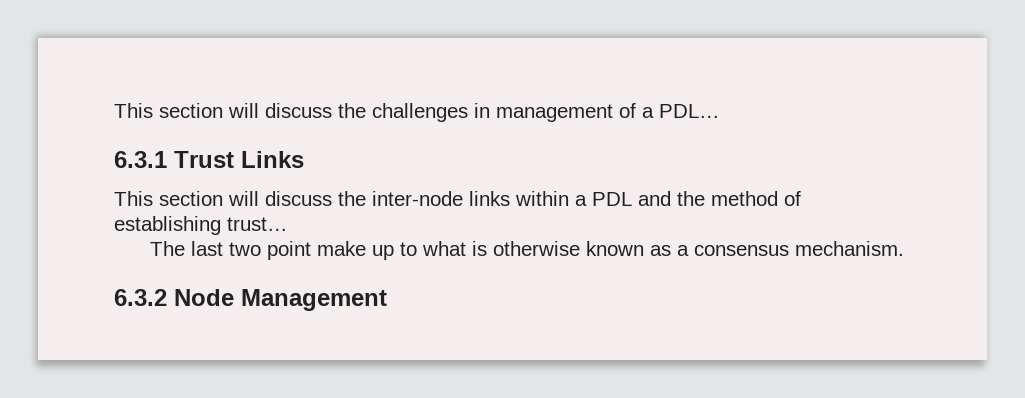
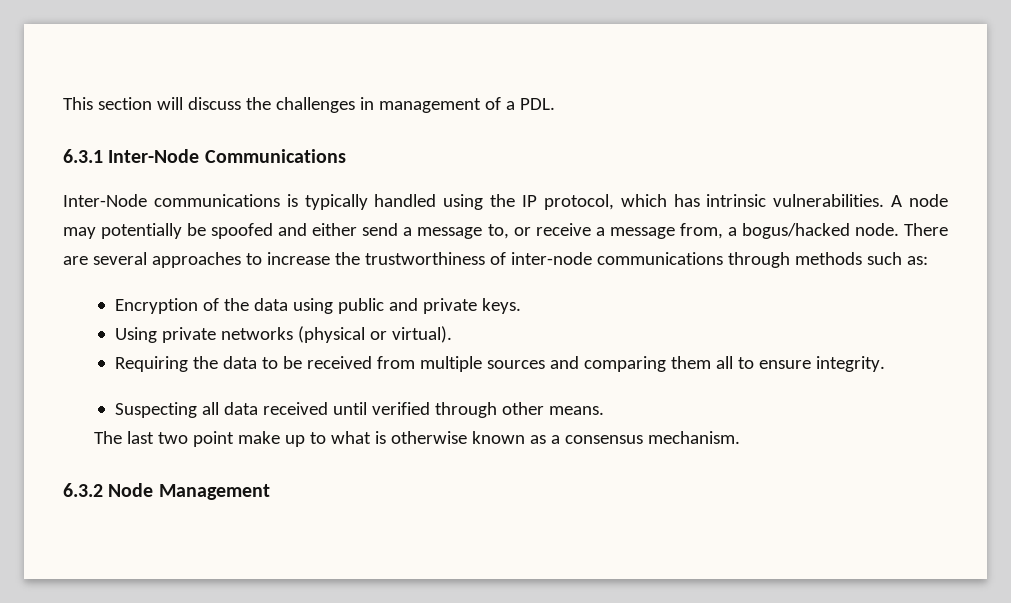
- This section will discuss the challenges in management of a PDL…
+ This section will discuss the challenges in management of a PDL.
- 6.3.1 Trust Links
- This section will discuss the inter-node links within a PDL and the method of establishing trust…
+ 6.3.1 Inter-Node Communications
+ Inter-Node communications is typically handled using the IP protocol, which has intrinsic vulnerabilities. A node may potentially be spoofed and either send a message to, or receive a message from, a bogus/hacked node. There are several approaches to increase the trustworthiness of inter-node communications through methods such as:
+ Encryption of the data using public and private keys.
+ Using private networks (physical or virtual).
+ Requiring the data to be received from multiple sources and comparing them all to ensure integrity.
+ Suspecting all data received until verified through other means.

